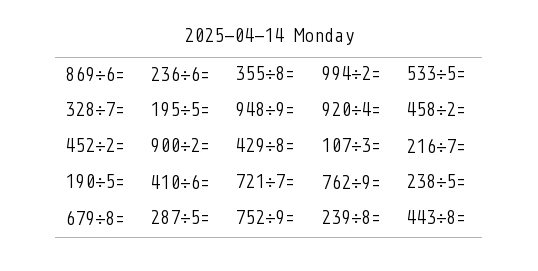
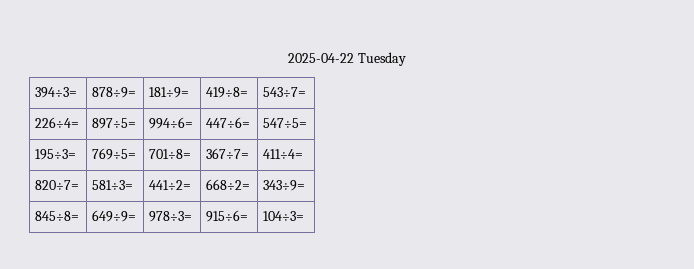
- 2025-04-14 Monday
- 869÷6= | 236÷6= | 355÷8= | 994÷2= | 533÷5=
- 328÷7= | 195÷5= | 948÷9= | 920÷4= | 458÷2=
- 452÷2= | 900÷2= | 429÷8= | 107÷3= | 216÷7=
- 190÷5= | 410÷6= | 721÷7= | 762÷9= | 238÷5=
- 679÷8= | 287÷5= | 752÷9= | 239÷8= | 443÷8=
+ 2025-04-22 Tuesday
+ 394÷3= | 878÷9= | 181÷9= | 419÷8= | 543÷7=
+ 226÷4= | 897÷5= | 994÷6= | 447÷6= | 547÷5=
+ 195÷3= | 769÷5= | 701÷8= | 367÷7= | 411÷4=
+ 820÷7= | 581÷3= | 441÷2= | 668÷2= | 343÷9=
+ 845÷8= | 649÷9= | 978÷3= | 915÷6= | 104÷3=

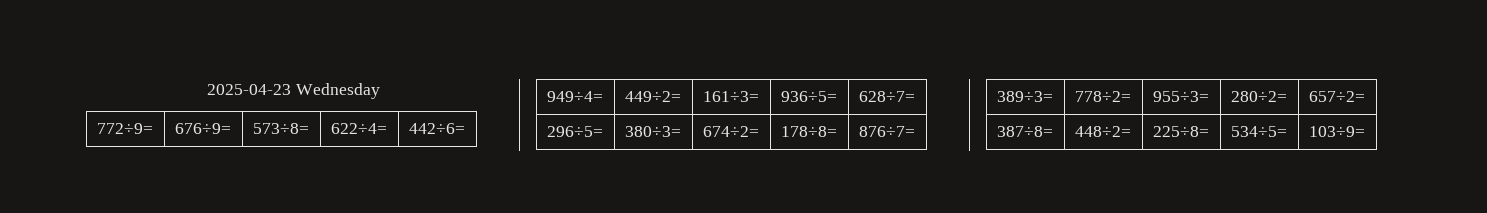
- 2025-04-22 Tuesday
- 394÷3= | 878÷9= | 181÷9= | 419÷8= | 543÷7=
- 226÷4= | 897÷5= | 994÷6= | 447÷6= | 547÷5=
- 195÷3= | 769÷5= | 701÷8= | 367÷7= | 411÷4=
- 820÷7= | 581÷3= | 441÷2= | 668÷2= | 343÷9=
- 845÷8= | 649÷9= | 978÷3= | 915÷6= | 104÷3=
+ 2025-04-23 Wednesday
+ 772÷9= | 676÷9= | 573÷8= | 622÷4= | 442÷6=
+ 949÷4= | 449÷2= | 161÷3= | 936÷5= | 628÷7=
+ 296÷5= | 380÷3= | 674÷2= | 178÷8= | 876÷7=
+ 389÷3= | 778÷2= | 955÷3= | 280÷2= | 657÷2=
+ 387÷8= | 448÷2= | 225÷8= | 534÷5= | 103÷9=

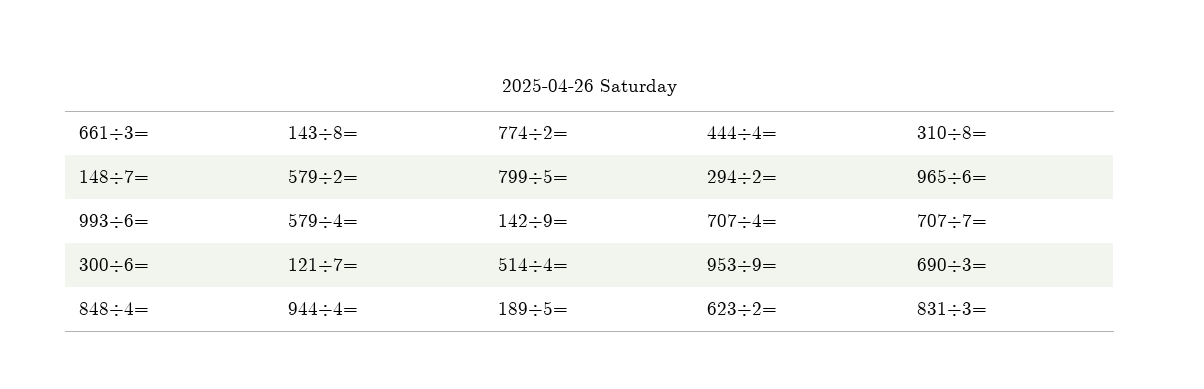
- 2025-04-23 Wednesday
- 772÷9= | 676÷9= | 573÷8= | 622÷4= | 442÷6=
- 949÷4= | 449÷2= | 161÷3= | 936÷5= | 628÷7=
- 296÷5= | 380÷3= | 674÷2= | 178÷8= | 876÷7=
- 389÷3= | 778÷2= | 955÷3= | 280÷2= | 657÷2=
- 387÷8= | 448÷2= | 225÷8= | 534÷5= | 103÷9=
+ 2025-04-26 Saturday
+ 661÷3= | 143÷8= | 774÷2= | 444÷4= | 310÷8=
+ 148÷7= | 579÷2= | 799÷5= | 294÷2= | 965÷6=
+ 993÷6= | 579÷4= | 142÷9= | 707÷4= | 707÷7=
+ 300÷6= | 121÷7= | 514÷4= | 953÷9= | 690÷3=
+ 848÷4= | 944÷4= | 189÷5= | 623÷2= | 831÷3=

